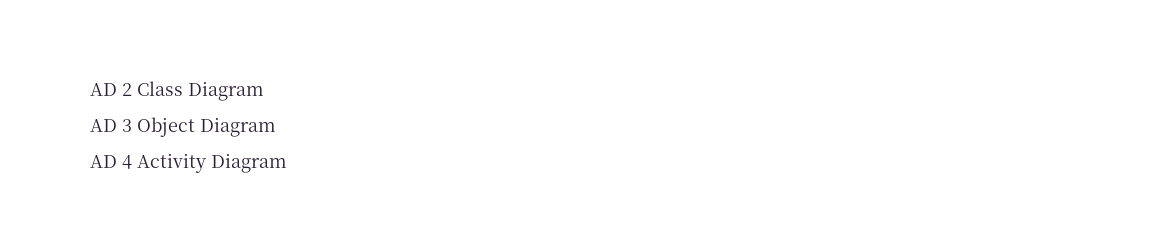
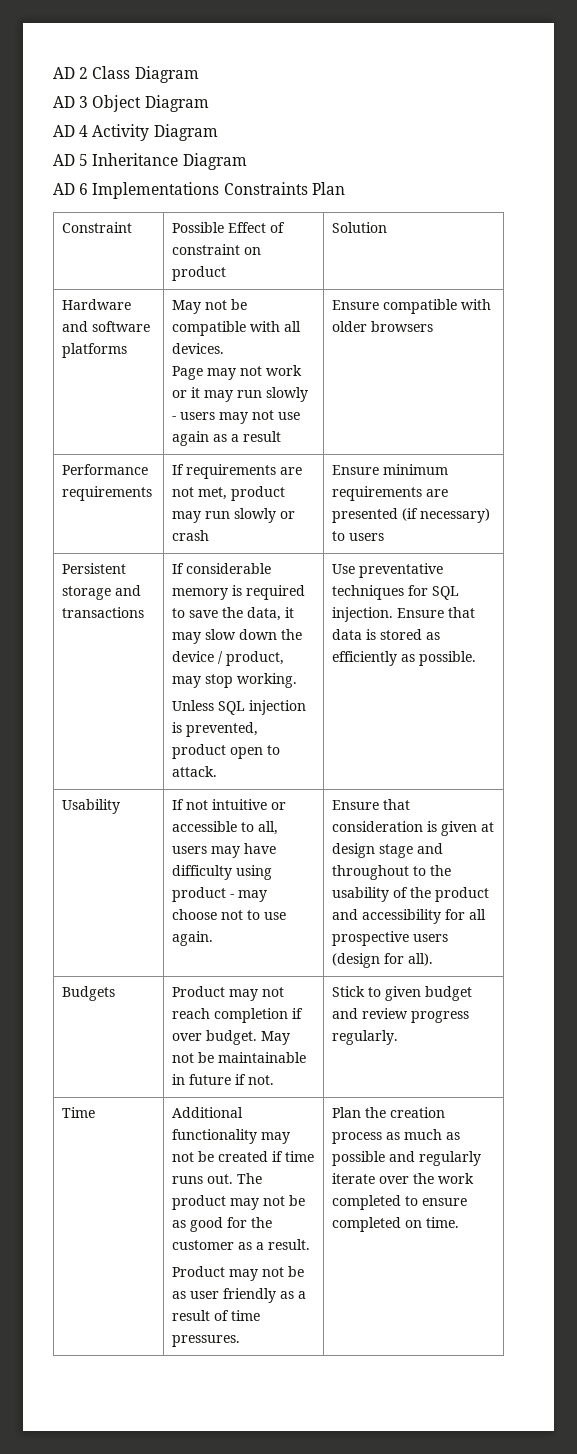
+ AD 5 Inheritance Diagram
+ AD 6 Implementations Constraints Plan
+ Constraint | Possible Effect of constraint on product | Solution
+ Hardware and software platforms | May not be compatible with all devices.
+ Page may not work or it may run slowly - users may not use again as a result | Ensure compatible with older browsers
+ Performance requirements | If requirements are not met, product may run slowly or crash | Ensure minimum requirements are presented (if necessary) to users
+ Persistent storage and transactions | If considerable memory is required to save the data, it may slow down the device / product, may stop working.
+ Unless SQL injection is prevented, product open to attack. | Use preventative techniques for SQL injection. Ensure that data is stored as efficiently as possible.
+ Usability | If not intuitive or accessible to all, users may have difficulty using product - may choose not to use again. | Ensure that consideration is given at design stage and throughout to the usability of the product and accessibility for all prospective users (design for all).
+ Budgets | Product may not reach completion if over budget. May not be maintainable in future if not. | Stick to given budget and review progress regularly.
+ Time | Additional functionality may not be created if time runs out. The product may not be as good for the customer as a result.
+ Product may not be as user friendly as a result of time pressures. | Plan the creation process as much as possible and regularly iterate over the work completed to ensure completed on time.

